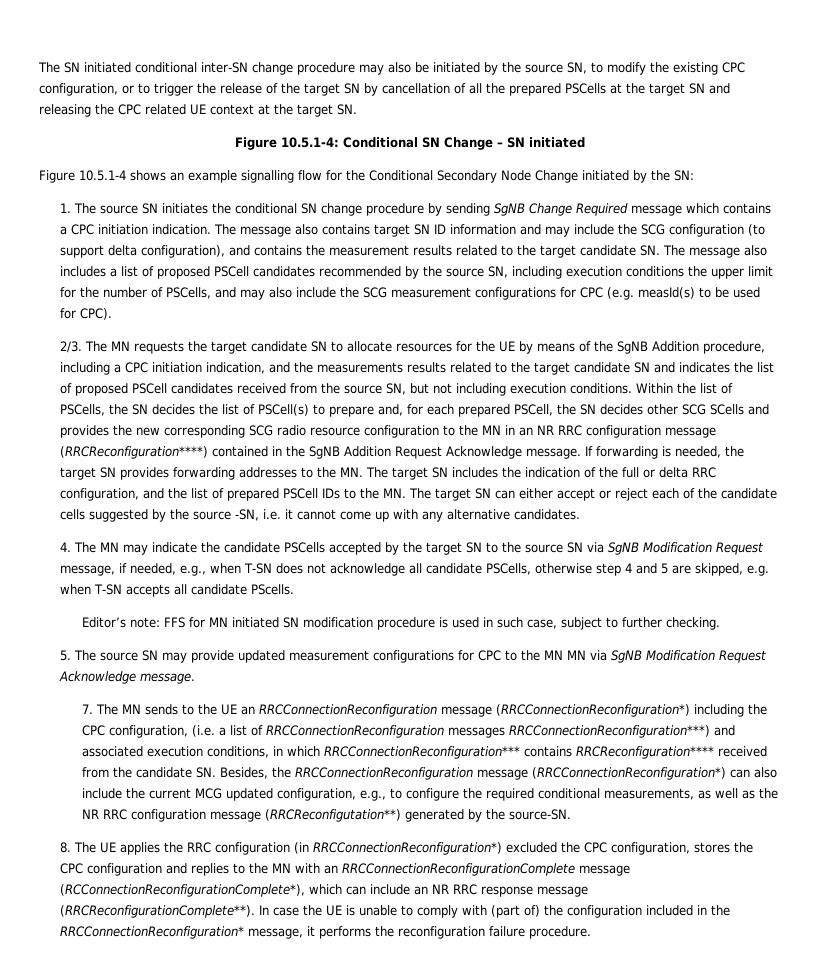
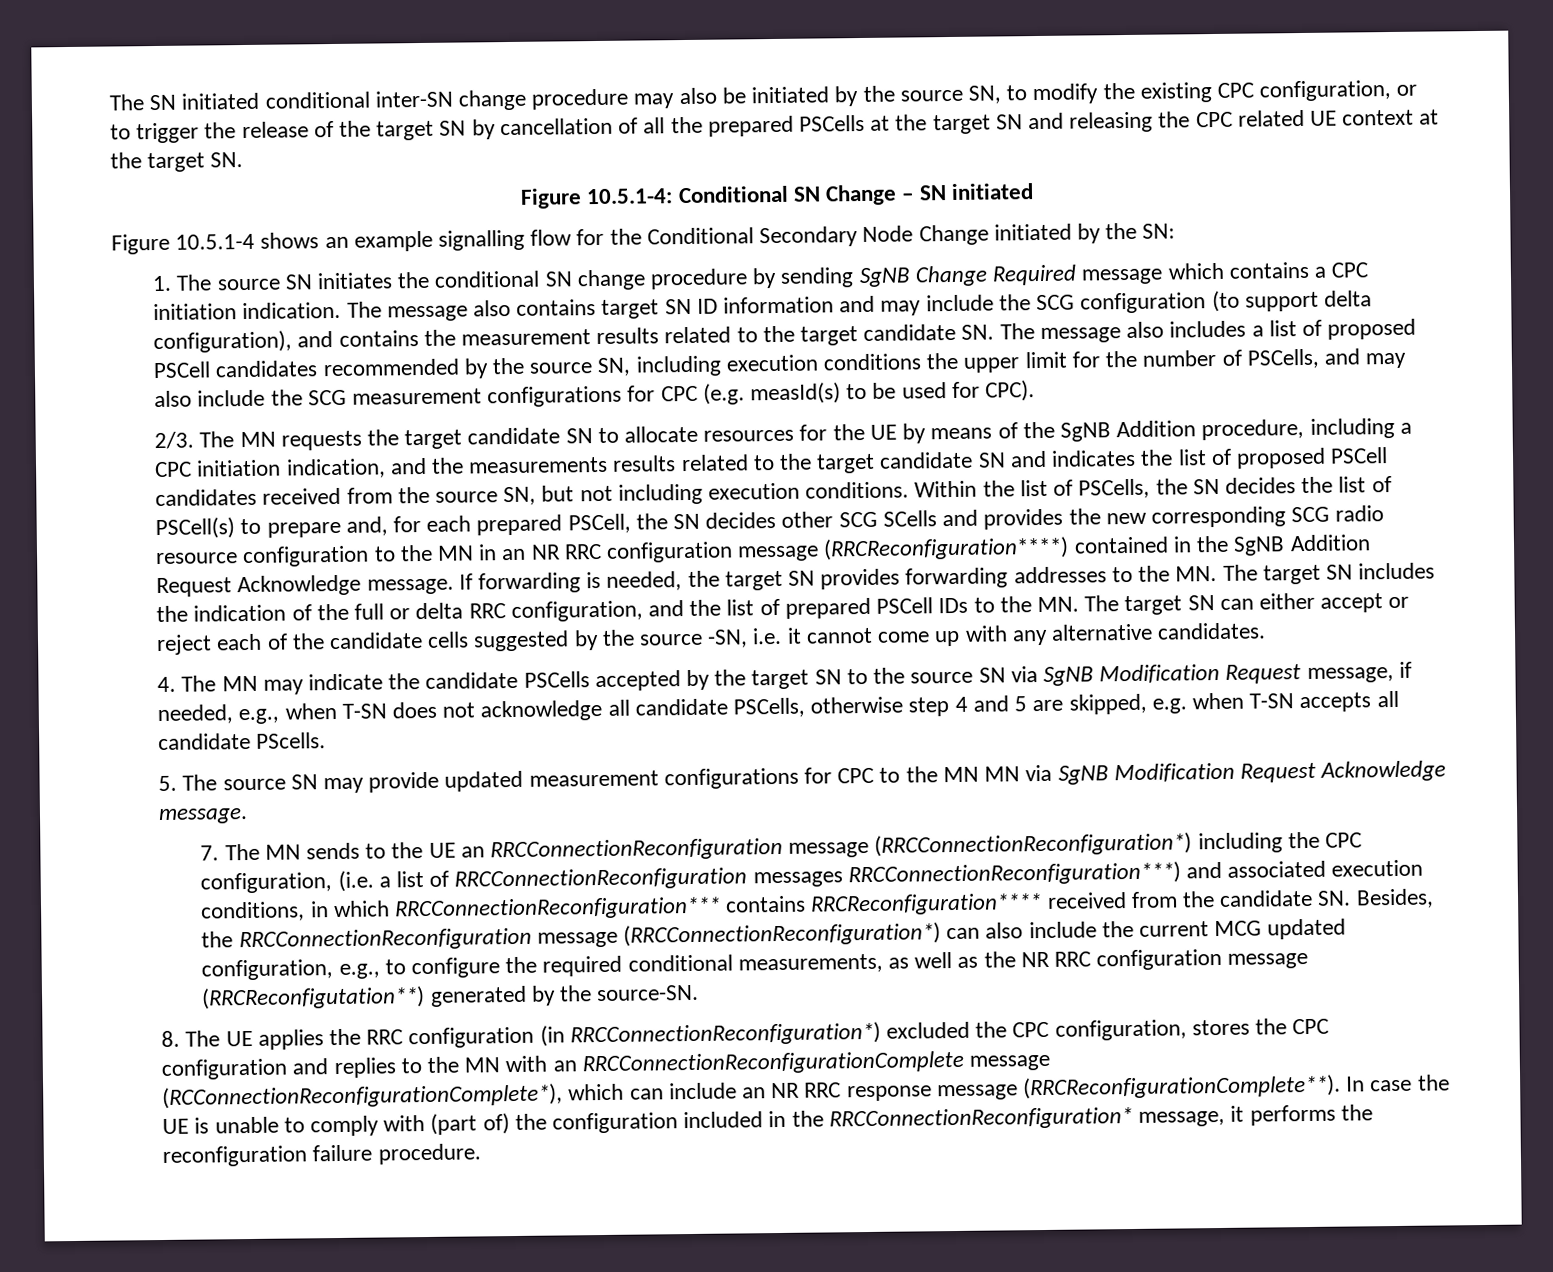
- Editor’s note: FFS for MN initiated SN modification procedure is used in such case, subject to further checking.

